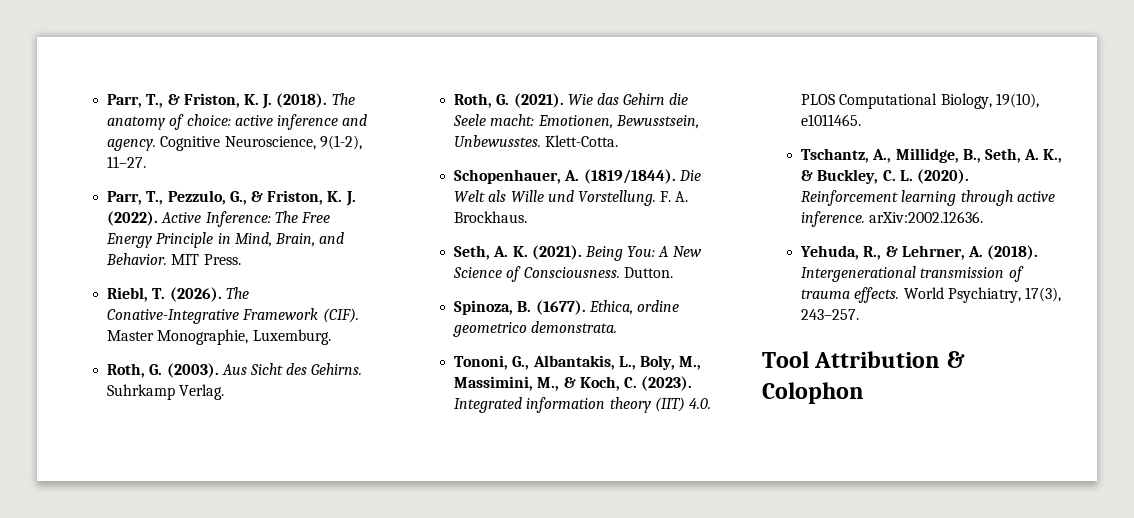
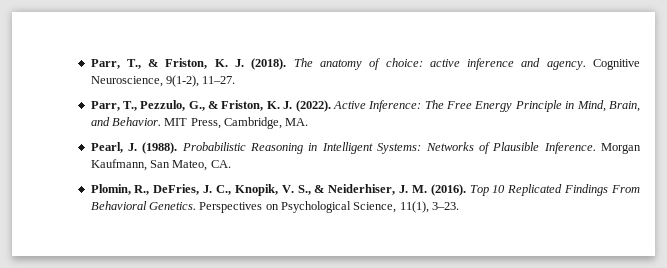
- MIT Press.
- Riebl, T. (2026). The Conative-Integrative Framework (CIF). Master Monographie, Luxemburg.
- Roth, G. (2003). Aus Sicht des Gehirns. Suhrkamp Verlag.
- Roth, G. (2021). Wie das Gehirn die Seele macht: Emotionen, Bewusstsein, Unbewusstes. Klett-Cotta.
- Schopenhauer, A. (1819/1844). Die Welt als Wille und Vorstellung. F. A. Brockhaus.
- Seth, A. K. (2021). Being You: A New Science of Consciousness. Dutton.
- Spinoza, B. (1677). Ethica, ordine geometrico demonstrata.
- Tononi, G., Albantakis, L., Boly, M., Massimini, M., & Koch, C. (2023). Integrated information theory (IIT) 4.0. PLOS Computational Biology, 19(10), e1011465.
- Tschantz, A., Millidge, B., Seth, A. K., & Buckley, C. L. (2020). Reinforcement learning through active inference. arXiv:2002.12636.
- Yehuda, R., & Lehrner, A. (2018). Intergenerational transmission of trauma effects. World Psychiatry, 17(3), 243–257.
- Tool Attribution & Colophon
+ MIT Press, Cambridge, MA.
+ Pearl, J. (1988). Probabilistic Reasoning in Intelligent Systems: Networks of Plausible Inference. Morgan Kaufmann, San Mateo, CA.
+ Plomin, R., DeFries, J. C., Knopik, V. S., & Neiderhiser, J. M. (2016). Top 10 Replicated Findings From Behavioral Genetics. Perspectives on Psychological Science, 11(1), 3–23.

